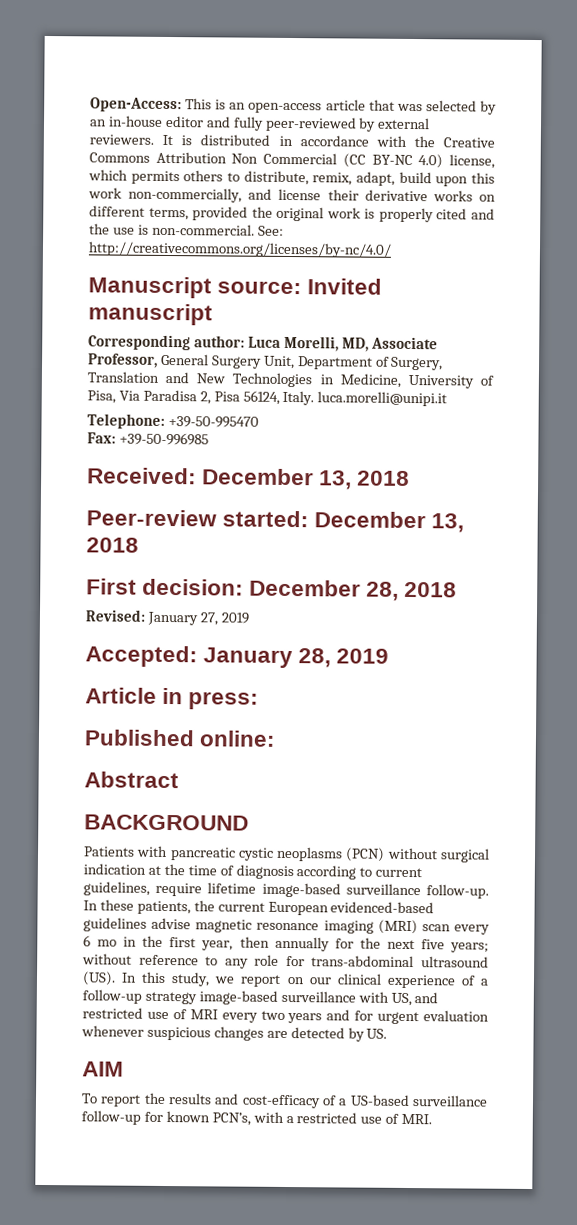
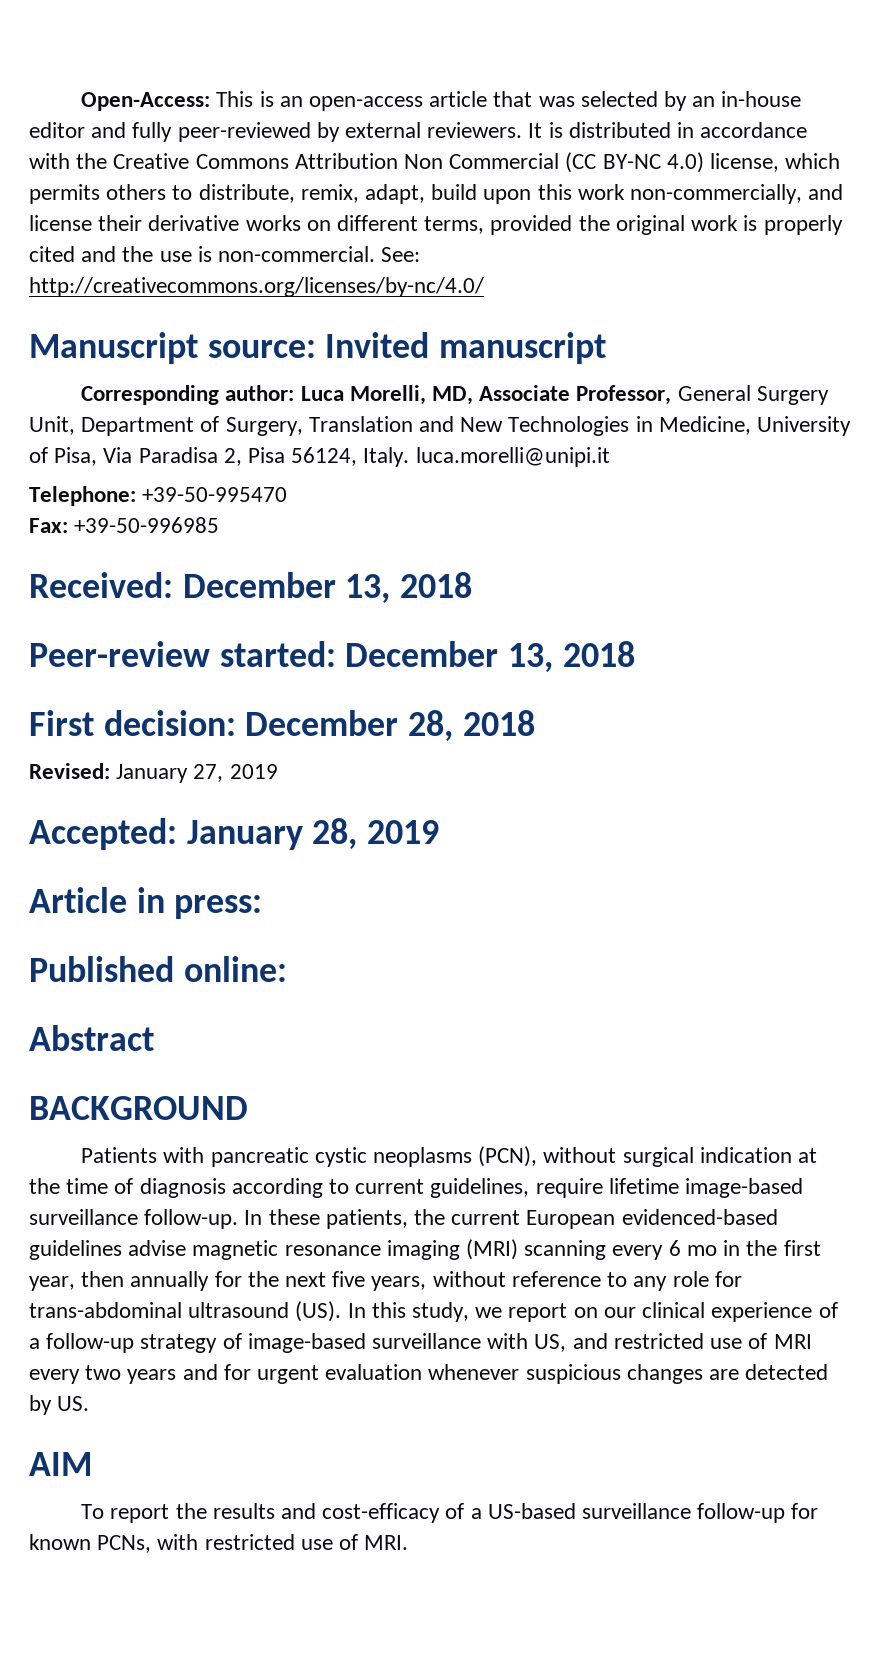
- Patients with pancreatic cystic neoplasms (PCN) without surgical indication at the time of diagnosis according to current guidelines, require lifetime image-based surveillance follow-up.
+ Patients with pancreatic cystic neoplasms (PCN), without surgical indication at the time of diagnosis according to current guidelines, require lifetime image-based surveillance follow-up.
- In these patients, the current European evidenced-based guidelines advise magnetic resonance imaging (MRI) scan every 6 mo in the first year, then annually for the next five years; without reference to any role for trans-abdominal ultrasound (US). In this study, we report on our clinical experience of a follow-up strategy image-based surveillance with US, and restricted use of MRI every two years and for urgent evaluation whenever suspicious changes are detected by US.
+ In these patients, the current European evidenced-based guidelines advise magnetic resonance imaging (MRI) scanning every 6 mo in the first year, then annually for the next five years, without reference to any role for trans-abdominal ultrasound (US). In this study, we report on our clinical experience of a follow-up strategy of image-based surveillance with US, and restricted use of MRI every two years and for urgent evaluation whenever suspicious changes are detected by US.
- To report the results and cost-efficacy of a US-based surveillance follow-up for known PCN’s, with a restricted use of MRI.
+ To report the results and cost-efficacy of a US-based surveillance follow-up for known PCNs, with restricted use of MRI.

